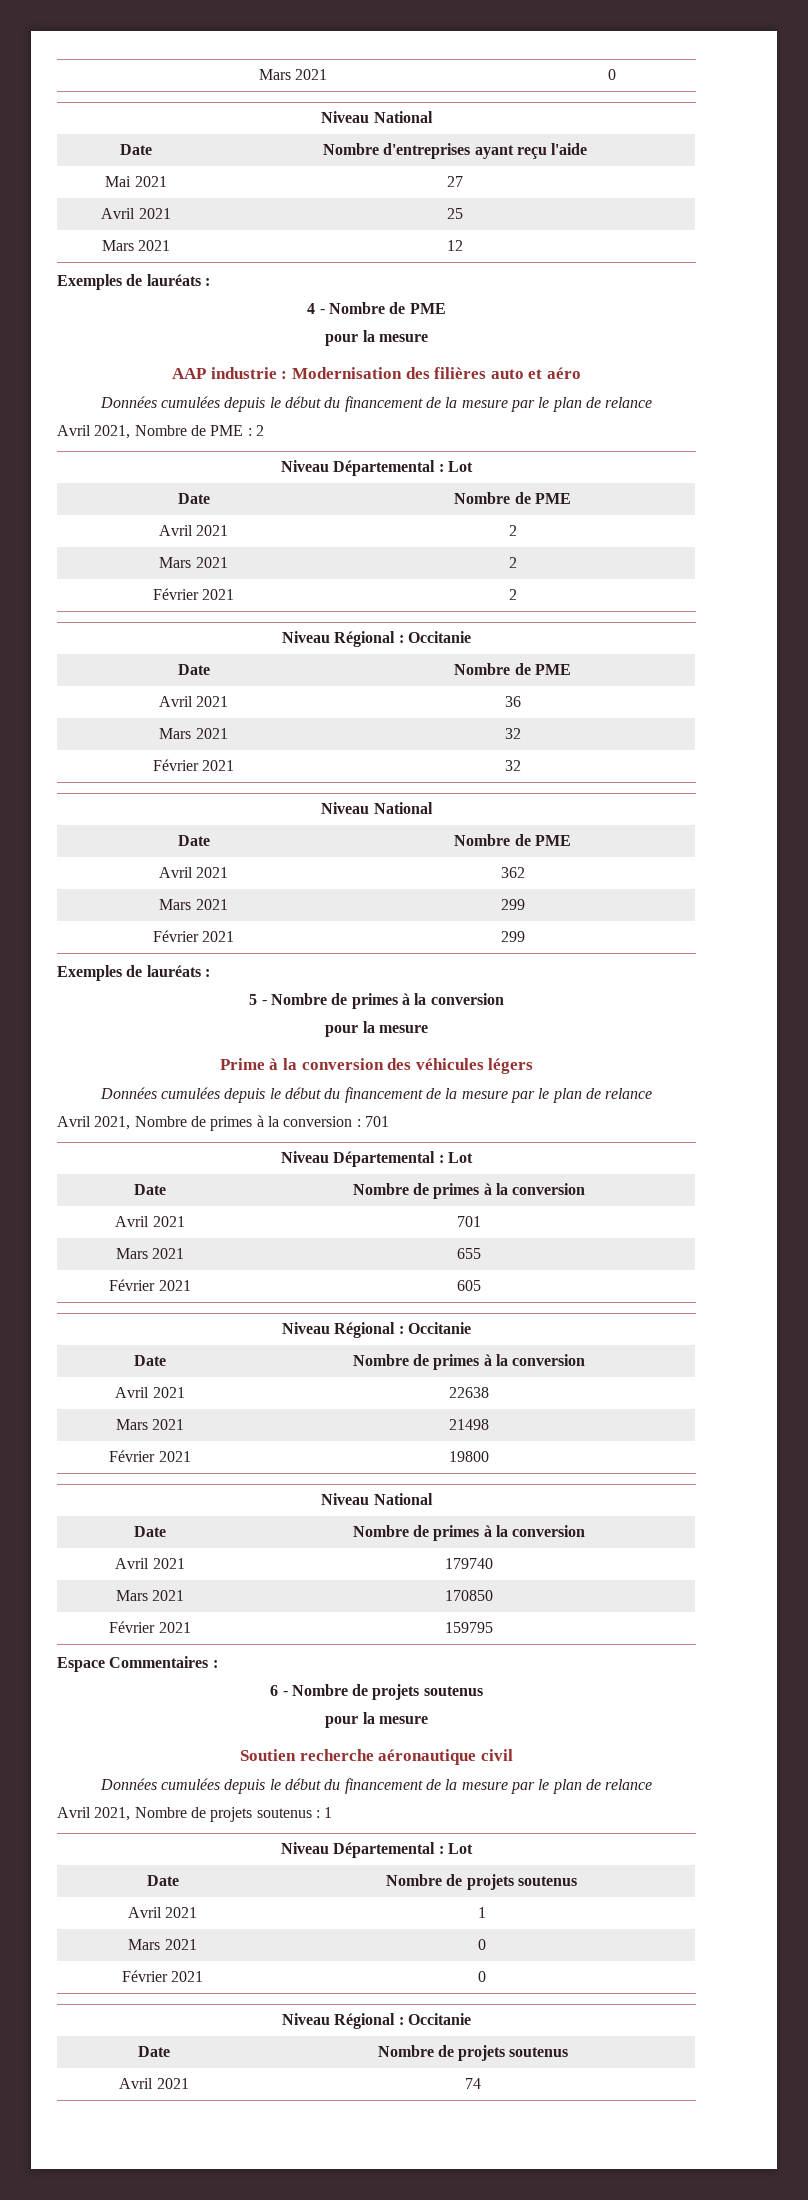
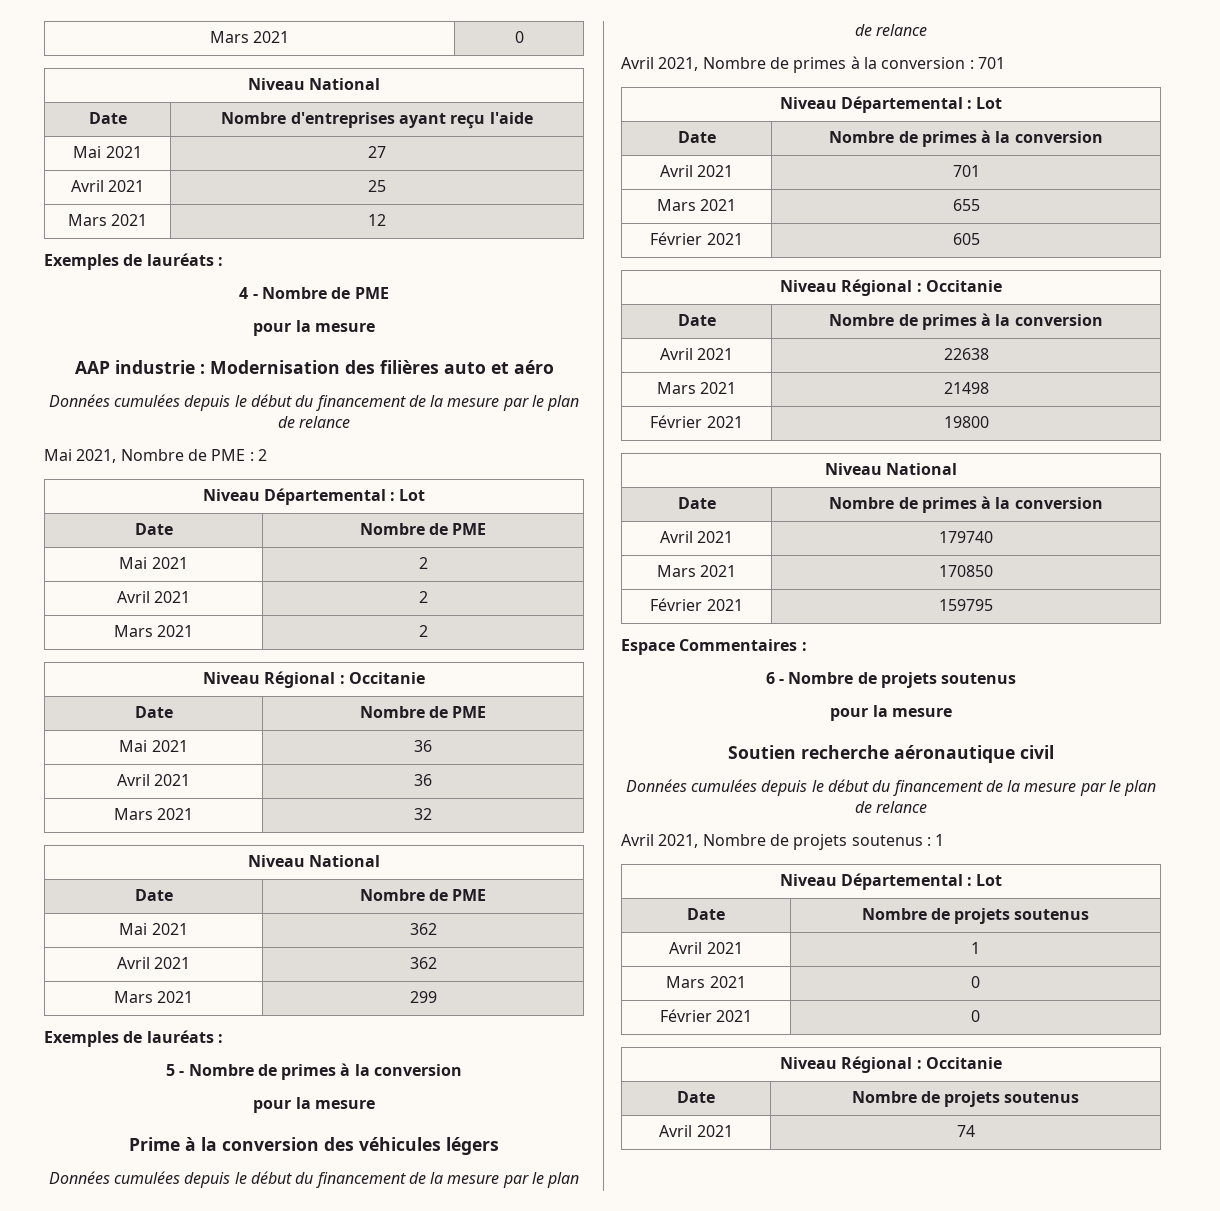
- Avril 2021, Nombre de PME : 2
+ Mai 2021, Nombre de PME : 2
+ Mai 2021 | 2
- Février 2021 | 2
+ Mai 2021 | 36
- Février 2021 | 32
+ Mai 2021 | 362
- Février 2021 | 299

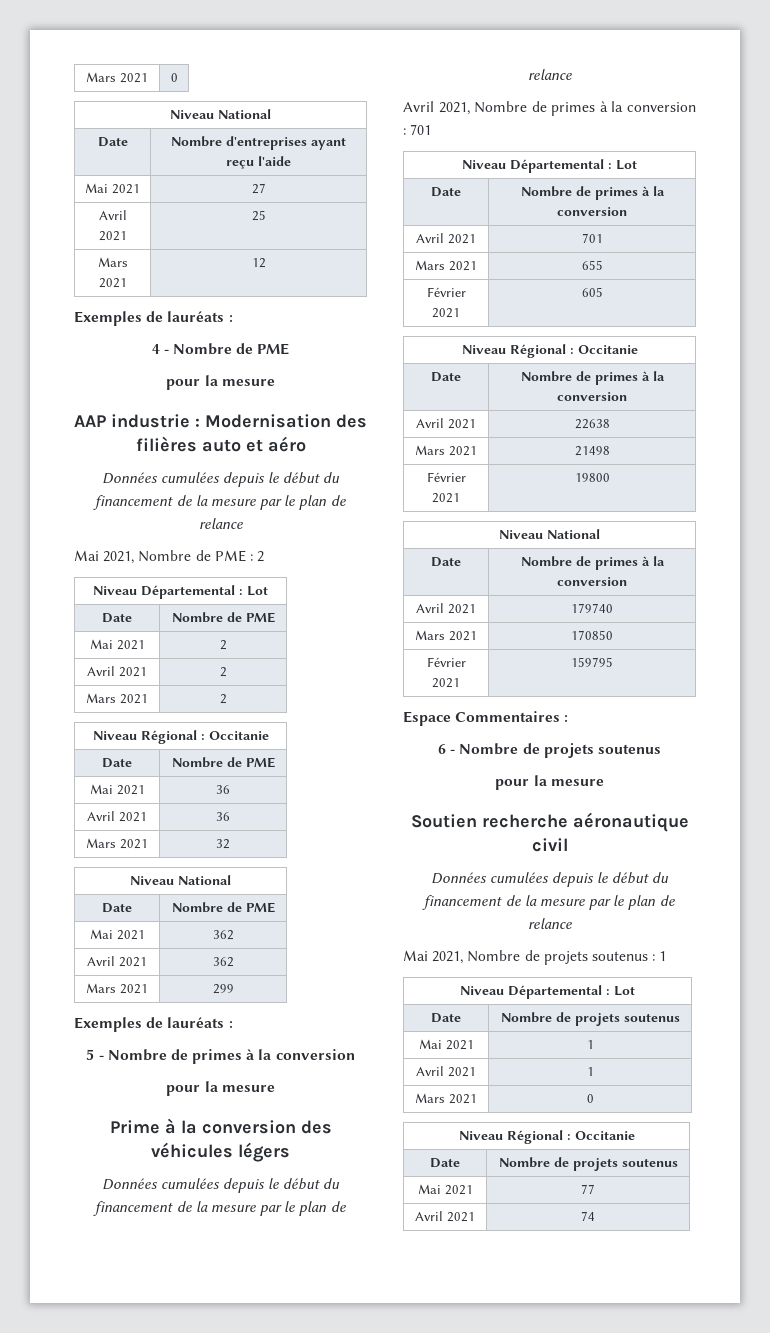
- Avril 2021, Nombre de projets soutenus : 1
+ Mai 2021, Nombre de projets soutenus : 1
+ Mai 2021 | 1
- Février 2021 | 0
+ Mai 2021 | 77

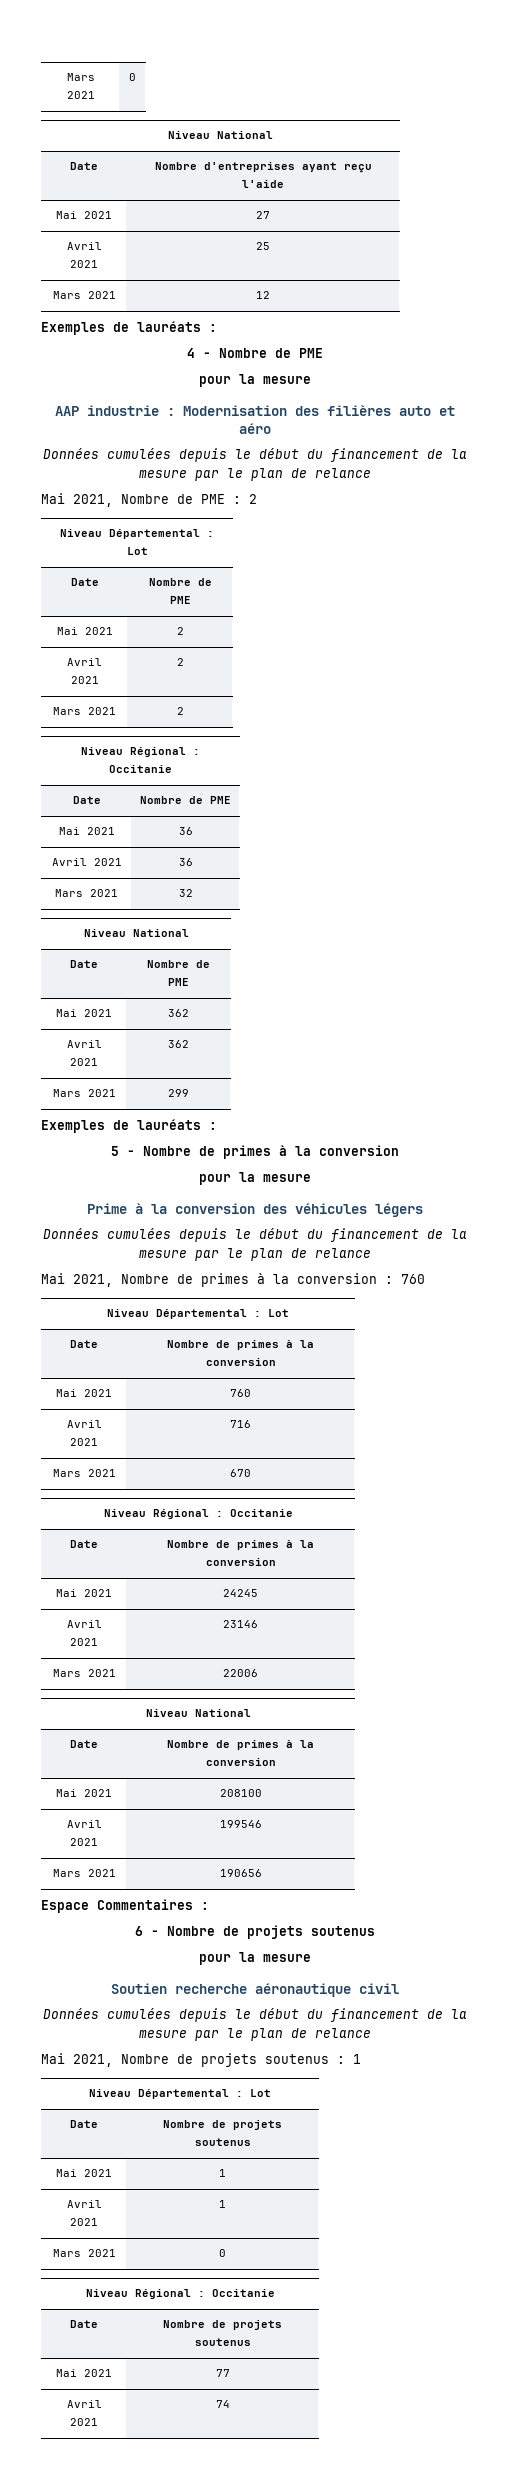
- Avril 2021, Nombre de primes à la conversion : 701
+ Mai 2021, Nombre de primes à la conversion : 760
- Avril 2021 | 701
- Mars 2021 | 655
- Février 2021 | 605
+ Mai 2021 | 760
+ Avril 2021 | 716
+ Mars 2021 | 670
- Avril 2021 | 22638
- Mars 2021 | 21498
- Février 2021 | 19800
+ Mai 2021 | 24245
+ Avril 2021 | 23146
+ Mars 2021 | 22006
- Avril 2021 | 179740
- Mars 2021 | 170850
- Février 2021 | 159795
+ Mai 2021 | 208100
+ Avril 2021 | 199546
+ Mars 2021 | 190656

